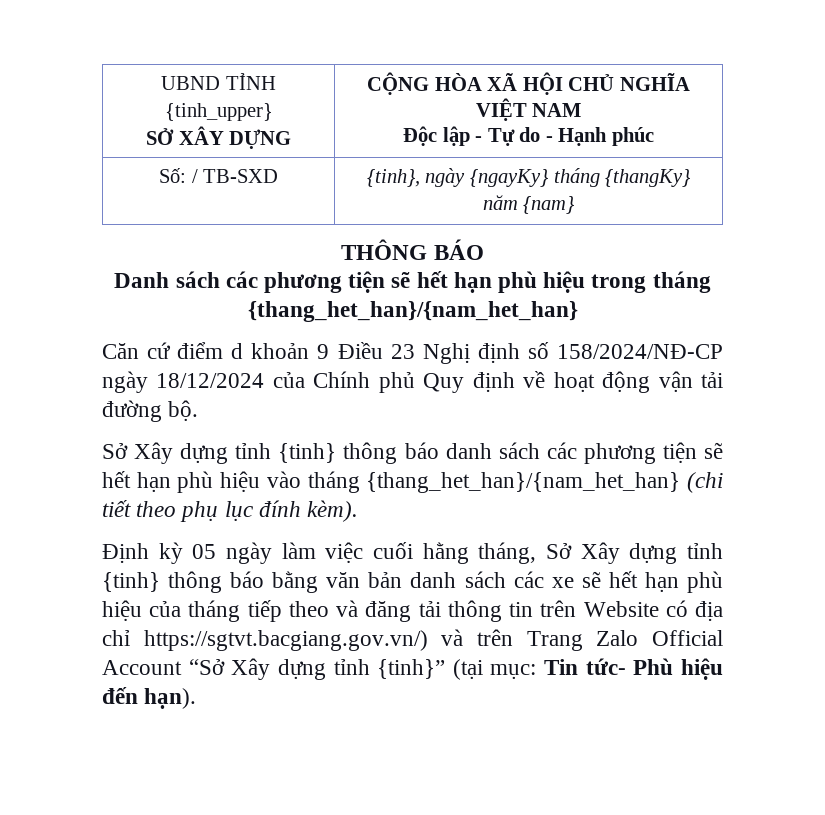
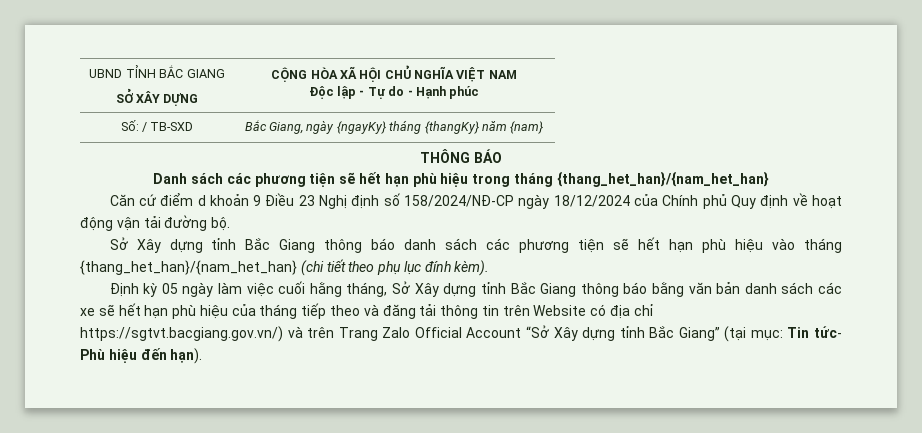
- UBND TỈNH {tinh_upper}
+ UBND TỈNH BẮC GIANG
- Số: / TB-SXD | {tinh}, ngày {ngayKy} tháng {thangKy} năm {nam}
+ Số: / TB-SXD | Bắc Giang, ngày {ngayKy} tháng {thangKy} năm {nam}
- Sở Xây dựng tỉnh {tinh} thông báo danh sách các phương tiện sẽ hết hạn phù hiệu vào tháng {thang_het_han}/{nam_het_han} (chi tiết theo phụ lục đính kèm).
+ Sở Xây dựng tỉnh Bắc Giang thông báo danh sách các phương tiện sẽ hết hạn phù hiệu vào tháng {thang_het_han}/{nam_het_han} (chi tiết theo phụ lục đính kèm).
- Định kỳ 05 ngày làm việc cuối hằng tháng, Sở Xây dựng tỉnh {tinh} thông báo bằng văn bản danh sách các xe sẽ hết hạn phù hiệu của tháng tiếp theo và đăng tải thông tin trên Website có địa chỉ https://sgtvt.bacgiang.gov.vn/) và trên Trang Zalo Official Account “Sở Xây dựng tỉnh {tinh}” (tại mục: Tin tức- Phù hiệu đến hạn).
+ Định kỳ 05 ngày làm việc cuối hằng tháng, Sở Xây dựng tỉnh Bắc Giang thông báo bằng văn bản danh sách các xe sẽ hết hạn phù hiệu của tháng tiếp theo và đăng tải thông tin trên Website có địa chỉ https://sgtvt.bacgiang.gov.vn/) và trên Trang Zalo Official Account “Sở Xây dựng tỉnh Bắc Giang” (tại mục: Tin tức- Phù hiệu đến hạn).

